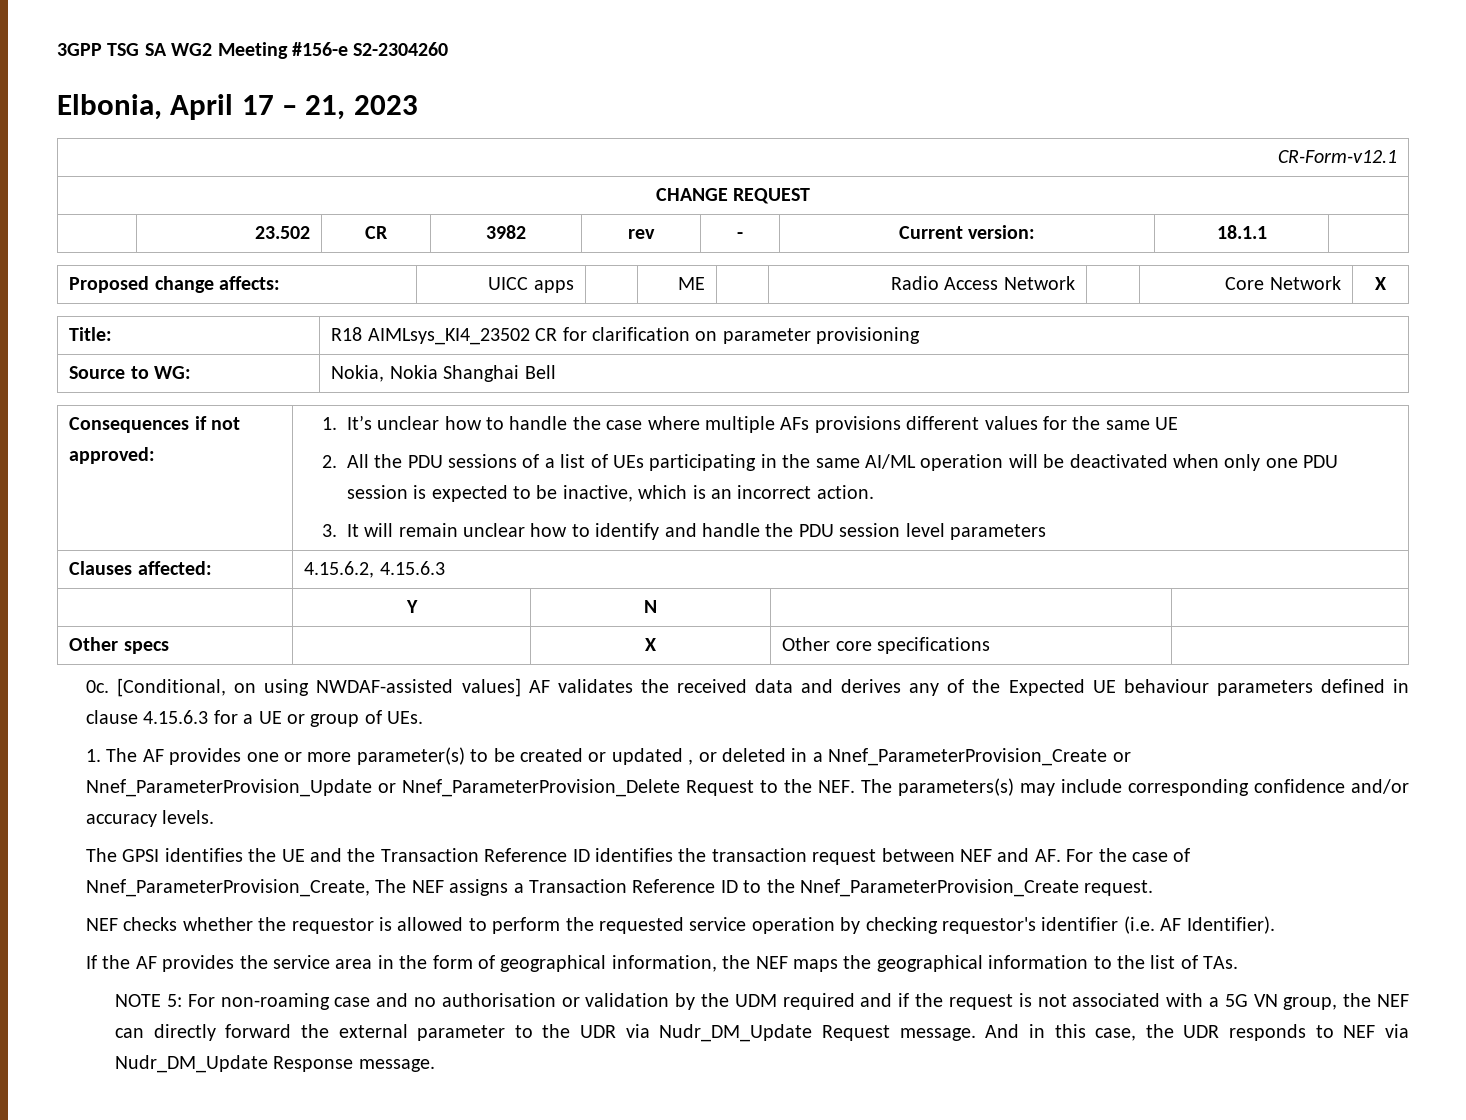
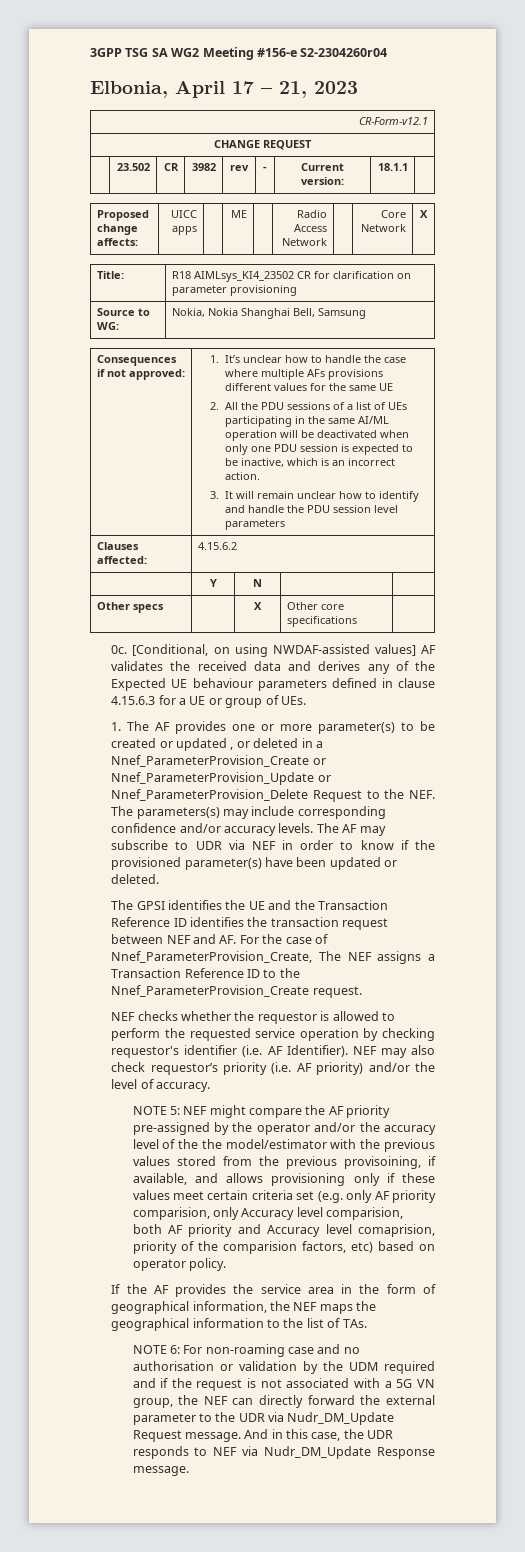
- 3GPP TSG SA WG2 Meeting #156-e S2-2304260
+ 3GPP TSG SA WG2 Meeting #156-e S2-2304260r04
- Source to WG: | Nokia, Nokia Shanghai Bell
+ Source to WG: | Nokia, Nokia Shanghai Bell, Samsung
- Clauses affected: | 4.15.6.2, 4.15.6.3
+ Clauses affected: | 4.15.6.2
+ The AF may subscribe to UDR via NEF in order to know if the provisioned parameter(s) have been updated or deleted.
+ NEF may also check requestor’s priority (i.e. AF priority) and/or the level of accuracy.
+ NOTE 5: NEF might compare the AF priority pre-assigned by the operator and/or the accuracy level of the the model/estimator with the previous values stored from the previous provisoining, if available, and allows provisioning only if these values meet certain criteria set (e.g. only AF priority comparision, only Accuracy level comparision, both AF priority and Accuracy level comaprision, priority of the comparision factors, etc) based on operator policy.
- NOTE 5: For non-roaming case and no authorisation or validation by the UDM required and if the request is not associated with a 5G VN group, the NEF can directly forward the external parameter to the UDR via Nudr_DM_Update Request message.
+ NOTE 6: For non-roaming case and no authorisation or validation by the UDM required and if the request is not associated with a 5G VN group, the NEF can directly forward the external parameter to the UDR via Nudr_DM_Update Request message.

